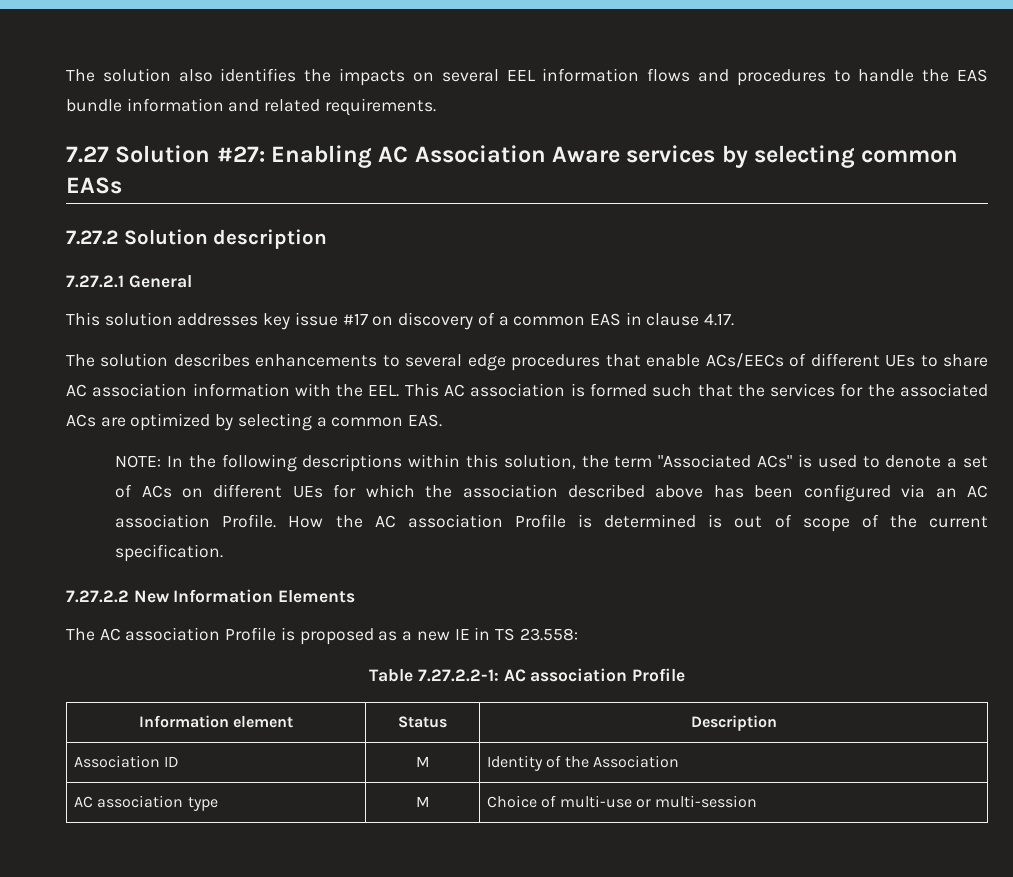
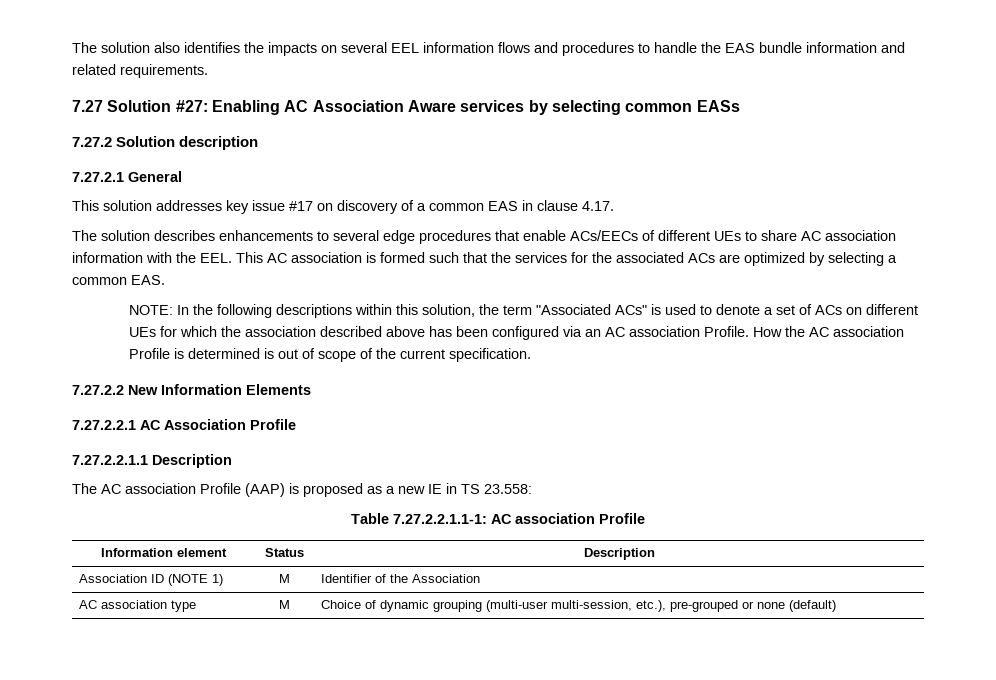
+ 7.27.2.2.1 AC Association Profile
+ 7.27.2.2.1.1 Description
- The AC association Profile is proposed as a new IE in TS 23.558:
+ The AC association Profile (AAP) is proposed as a new IE in TS 23.558:
- Table 7.27.2.2-1: AC association Profile
+ Table 7.27.2.2.1.1-1: AC association Profile
- Association ID | M | Identity of the Association
+ Association ID (NOTE 1) | M | Identifier of the Association
- AC association type | M | Choice of multi-use or multi-session
+ AC association type | M | Choice of dynamic grouping (multi-user multi-session, etc.), pre-grouped or none (default)

